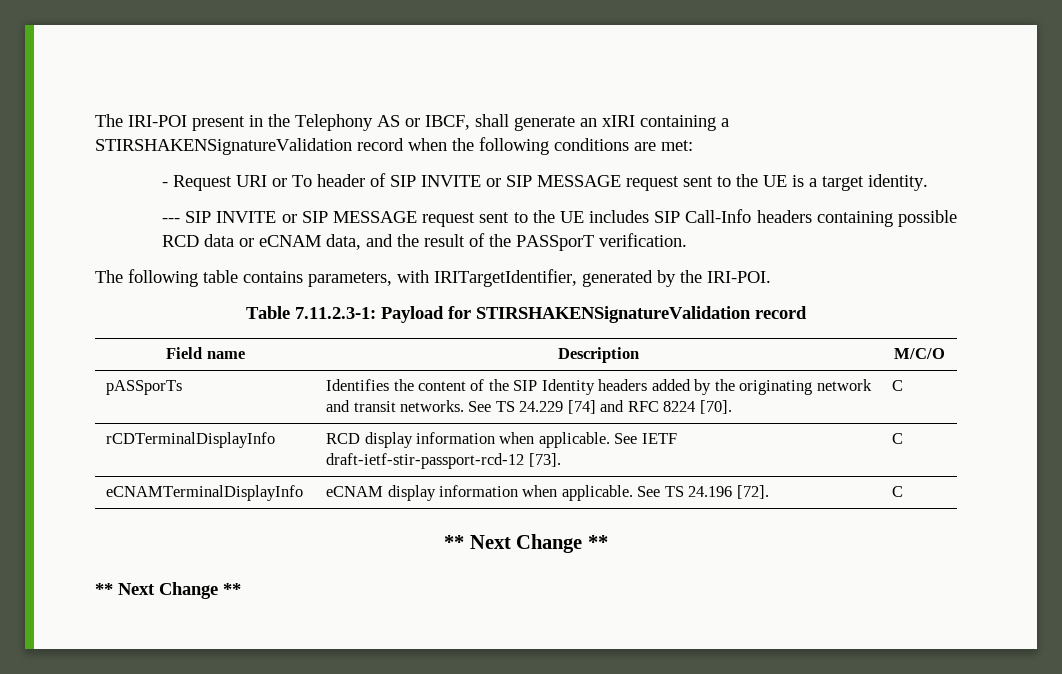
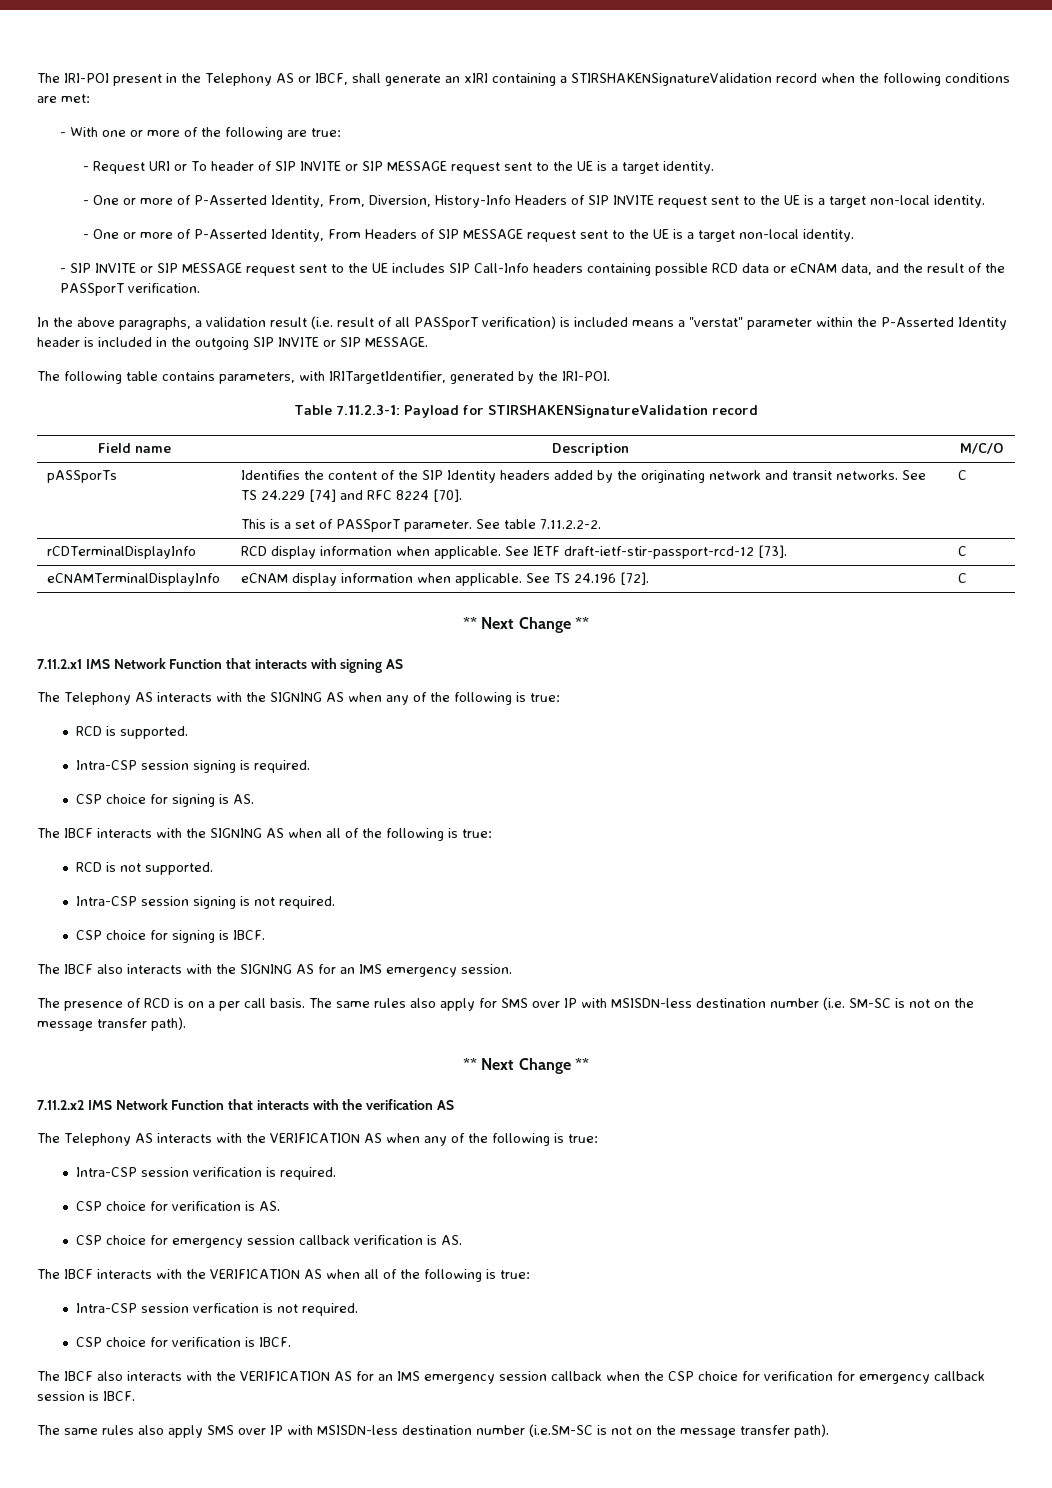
+ - With one or more of the following are true:
- --- SIP INVITE or SIP MESSAGE request sent to the UE includes SIP Call-Info headers containing possible RCD data or eCNAM data, and the result of the PASSporT verification.
+ - One or more of P-Asserted Identity, From, Diversion, History-Info Headers of SIP INVITE request sent to the UE is a target non-local identity.
+ - One or more of P-Asserted Identity, From Headers of SIP MESSAGE request sent to the UE is a target non-local identity.
+ - SIP INVITE or SIP MESSAGE request sent to the UE includes SIP Call-Info headers containing possible RCD data or eCNAM data, and the result of the PASSporT verification.
+ In the above paragraphs, a validation result (i.e. result of all PASSporT verification) is included means a "verstat" parameter within the P-Asserted Identity header is included in the outgoing SIP INVITE or SIP MESSAGE.
- pASSporTs | Identifies the content of the SIP Identity headers added by the originating network and transit networks. See TS 24.229 [74] and RFC 8224 [70]. | C
+ pASSporTs | Identifies the content of the SIP Identity headers added by the originating network and transit networks. See TS 24.229 [74] and RFC 8224 [70].
+ This is a set of PASSporT parameter. See table 7.11.2.2-2. | C
  eCNAMTerminalDisplayInfo | eCNAM display information when applicable. See TS 24.196 [72]. | C
  ** Next Change **
+ 7.11.2.x1 IMS Network Function that interacts with signing AS
+ The Telephony AS interacts with the SIGNING AS when any of the following is true:
+ RCD is supported.
+ Intra-CSP session signing is required.
+ CSP choice for signing is AS.
+ The IBCF interacts with the SIGNING AS when all of the following is true:
+ RCD is not supported.
+ Intra-CSP session signing is not required.
+ CSP choice for signing is IBCF.
+ The IBCF also interacts with the SIGNING AS for an IMS emergency session.
+ The presence of RCD is on a per call basis. The same rules also apply for SMS over IP with MSISDN-less destination number (i.e. SM-SC is not on the message transfer path).
  ** Next Change **
+ 7.11.2.x2 IMS Network Function that interacts with the verification AS
+ The Telephony AS interacts with the VERIFICATION AS when any of the following is true:
+ Intra-CSP session verification is required.
+ CSP choice for verification is AS.
+ CSP choice for emergency session callback verification is AS.
+ The IBCF interacts with the VERIFICATION AS when all of the following is true:
+ Intra-CSP session verfication is not required.
+ CSP choice for verification is IBCF.
+ The IBCF also interacts with the VERIFICATION AS for an IMS emergency session callback when the CSP choice for verification for emergency callback session is IBCF.
+ The same rules also apply SMS over IP with MSISDN-less destination number (i.e.SM-SC is not on the message transfer path).

